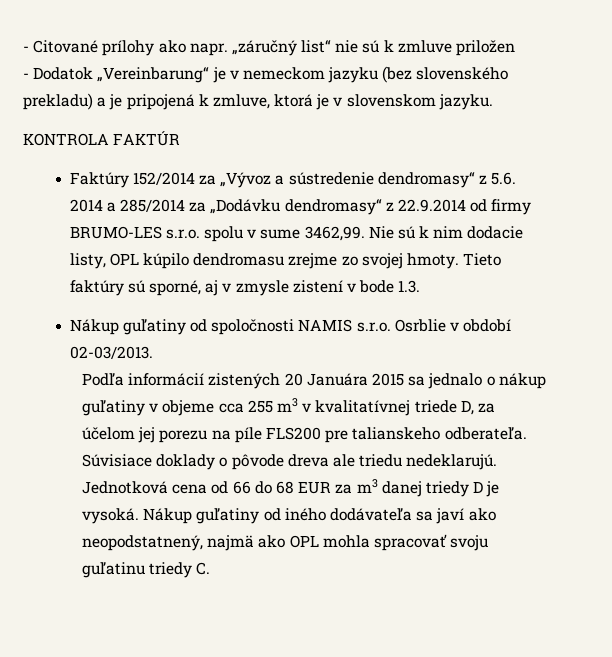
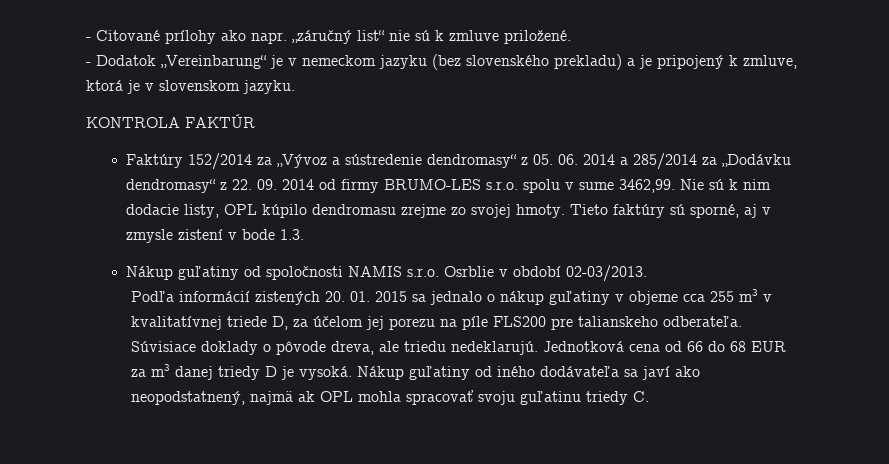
- „záručný list“ nie sú k zmluve priložen
+ „záručný list“ nie sú k zmluve priložené.
- - Dodatok „Vereinbarung“ je v nemeckom jazyku (bez slovenského prekladu) a je pripojená k zmluve, ktorá je v slovenskom jazyku.
+ - Dodatok „Vereinbarung“ je v nemeckom jazyku (bez slovenského prekladu) a je pripojený k zmluve, ktorá je v slovenskom jazyku.
- Faktúry 152/2014 za „Vývoz a sústredenie dendromasy“ z 5.6. 2014 a 285/2014 za „Dodávku dendromasy“ z 22.9.2014 od firmy BRUMO-LES s.r.o. spolu v sume 3462,99.
+ Faktúry 152/2014 za „Vývoz a sústredenie dendromasy“ z 05. 06. 2014 a 285/2014 za „Dodávku dendromasy“ z 22. 09. 2014 od firmy BRUMO-LES s.r.o. spolu v sume 3462,99.
- Podľa informácií zistených 20 Januára 2015 sa jednalo o nákup guľatiny v objeme cca 255 m3 v kvalitatívnej triede D, za účelom jej porezu na píle FLS200 pre talianskeho odberateľa.
+ Podľa informácií zistených 20. 01. 2015 sa jednalo o nákup guľatiny v objeme cca 255 m3 v kvalitatívnej triede D, za účelom jej porezu na píle FLS200 pre talianskeho odberateľa.
- Súvisiace doklady o pôvode dreva ale triedu nedeklarujú.
+ Súvisiace doklady o pôvode dreva, ale triedu nedeklarujú.
- Nákup guľatiny od iného dodávateľa sa javí ako neopodstatnený, najmä ako OPL mohla spracovať svoju guľatinu triedy C.
+ Nákup guľatiny od iného dodávateľa sa javí ako neopodstatnený, najmä ak OPL mohla spracovať svoju guľatinu triedy C.

